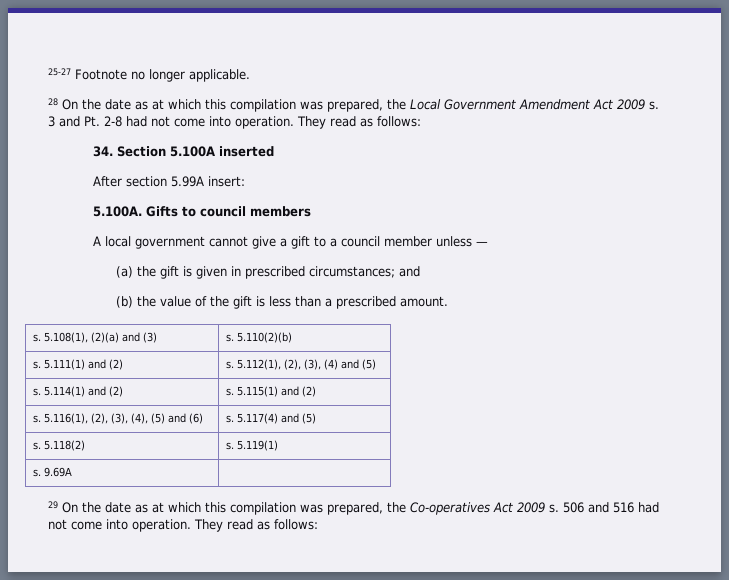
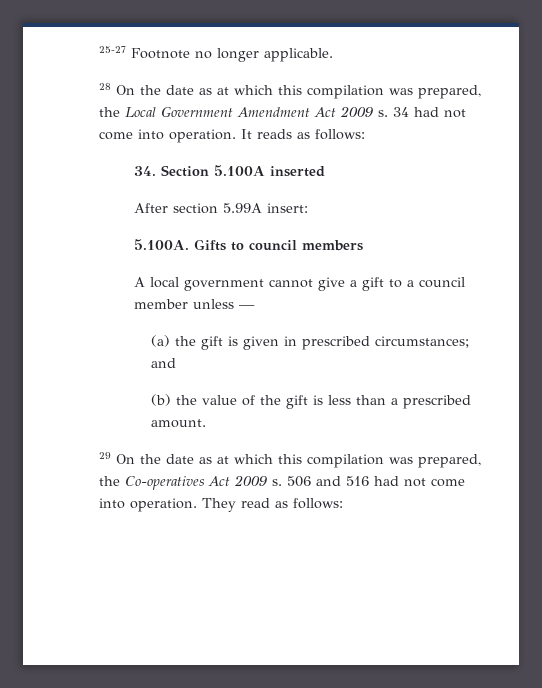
- 3 and Pt. 2-8 had not come into operation. They read as follows:
+ 34 had not come into operation. It reads as follows:
- s. 5.108(1), (2)(a) and (3) | s. 5.110(2)(b)
- s. 5.111(1) and (2) | s. 5.112(1), (2), (3), (4) and (5)
- s. 5.114(1) and (2) | s. 5.115(1) and (2)
- s. 5.116(1), (2), (3), (4), (5) and (6) | s. 5.117(4) and (5)
- s. 5.118(2) | s. 5.119(1)
- s. 9.69A |

